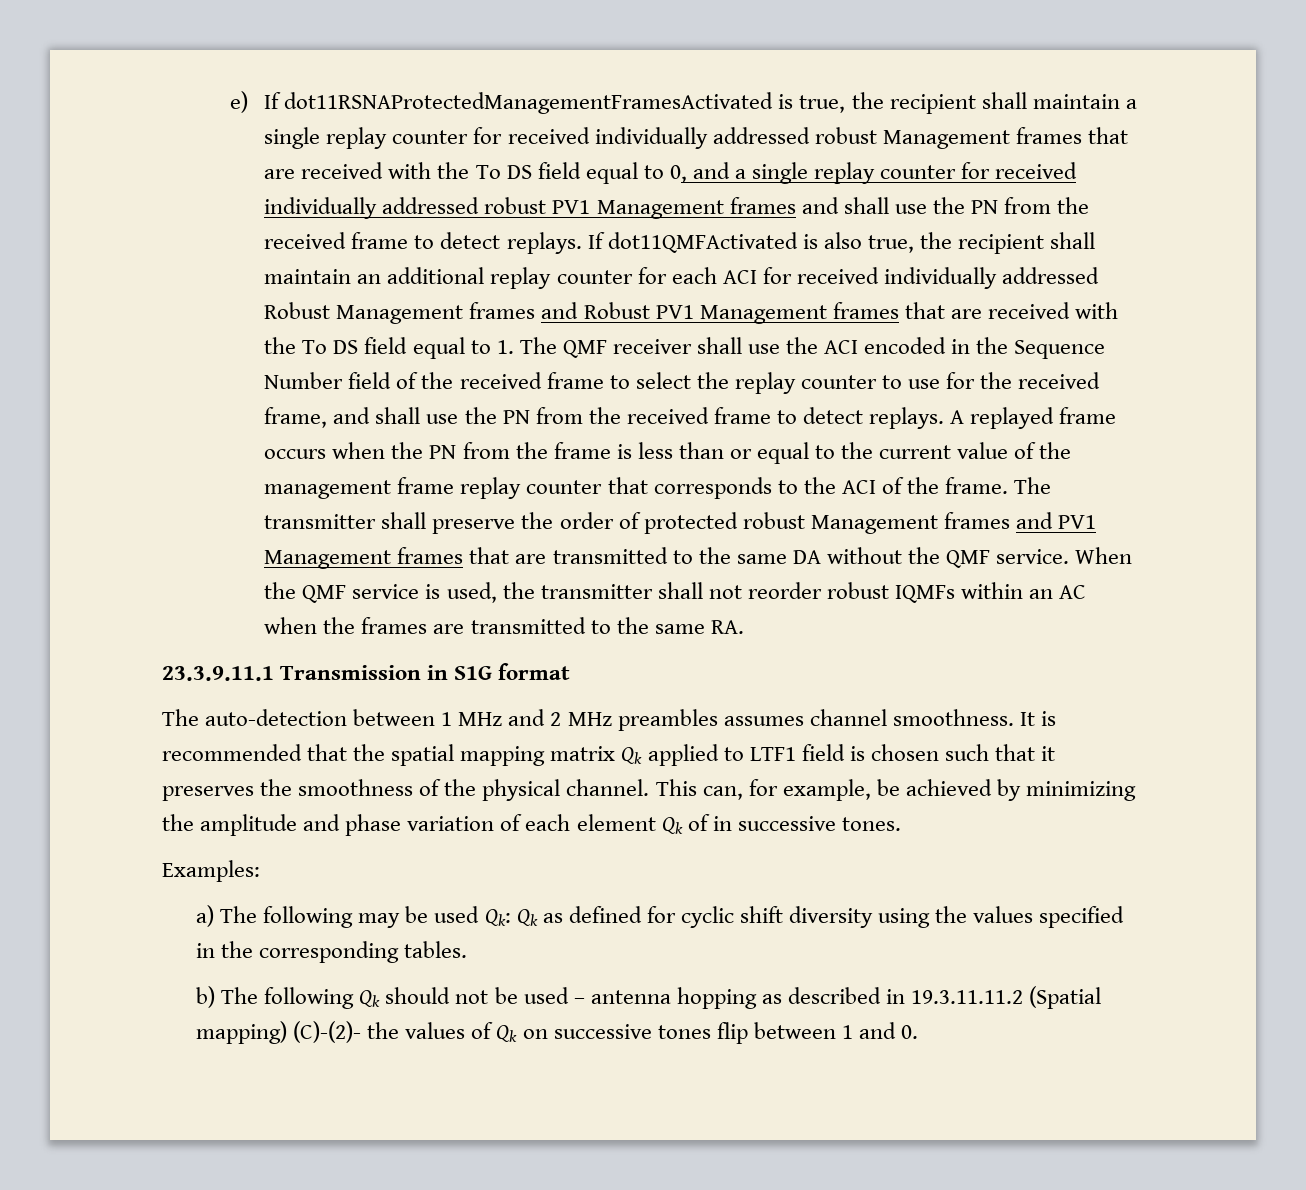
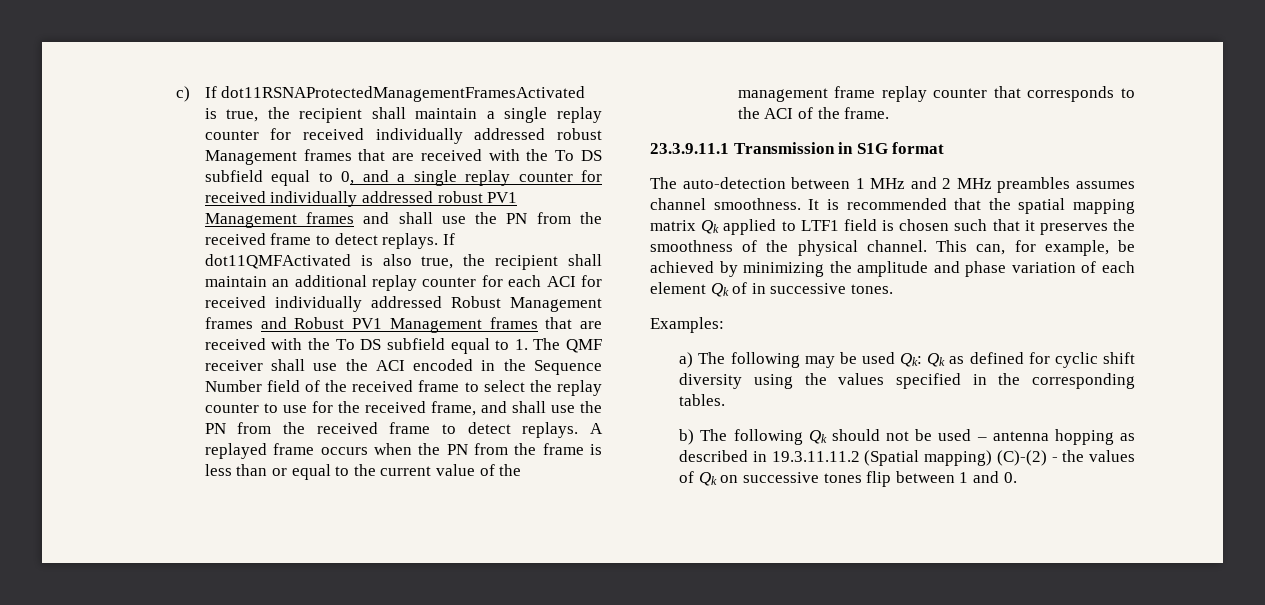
- e) If dot11RSNAProtectedManagementFramesActivated is true, the recipient shall maintain a single replay counter for received individually addressed robust Management frames that are received with the To DS field equal to 0, and a single replay counter for received individually addressed robust PV1 Management frames and shall use the PN from the received frame to detect replays.
+ c) If dot11RSNAProtectedManagementFramesActivated is true, the recipient shall maintain a single replay counter for received individually addressed robust Management frames that are received with the To DS subfield equal to 0, and a single replay counter for received individually addressed robust PV1 Management frames and shall use the PN from the received frame to detect replays.
- If dot11QMFActivated is also true, the recipient shall maintain an additional replay counter for each ACI for received individually addressed Robust Management frames and Robust PV1 Management frames that are received with the To DS field equal to 1. The QMF receiver shall use the ACI encoded in the Sequence Number field of the received frame to select the replay counter to use for the received frame, and shall use the PN from the received frame to detect replays.
+ If dot11QMFActivated is also true, the recipient shall maintain an additional replay counter for each ACI for received individually addressed Robust Management frames and Robust PV1 Management frames that are received with the To DS subfield equal to 1. The QMF receiver shall use the ACI encoded in the Sequence Number field of the received frame to select the replay counter to use for the received frame, and shall use the PN from the received frame to detect replays.
- The transmitter shall preserve the order of protected robust Management frames and PV1 Management frames that are transmitted to the same DA without the QMF service. When the QMF service is used, the transmitter shall not reorder robust IQMFs within an AC when the frames are transmitted to the same RA.
- b) The following Qk should not be used – antenna hopping as described in 19.3.11.11.2 (Spatial mapping) (C)-(2)- the values of Qk on successive tones flip between 1 and 0.
+ b) The following Qk should not be used – antenna hopping as described in 19.3.11.11.2 (Spatial mapping) (C)-(2) - the values of Qk on successive tones flip between 1 and 0.

